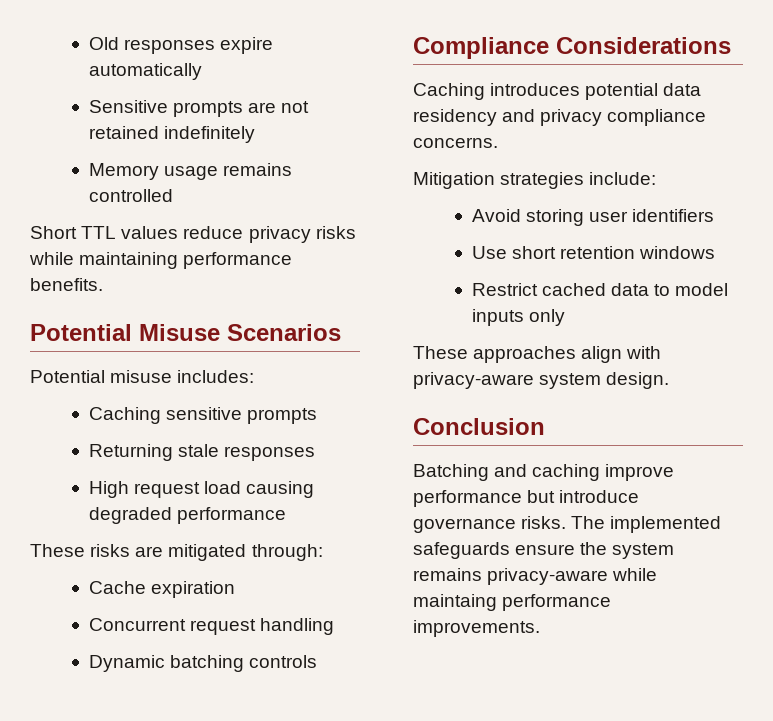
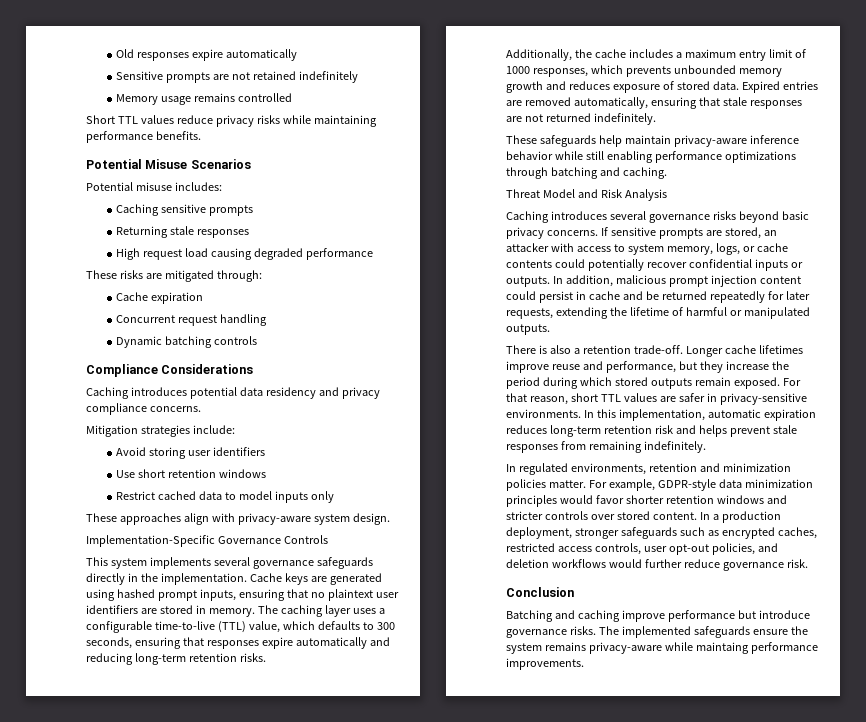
+ Implementation-Specific Governance Controls
+ This system implements several governance safeguards directly in the implementation. Cache keys are generated using hashed prompt inputs, ensuring that no plaintext user identifiers are stored in memory. The caching layer uses a configurable time-to-live (TTL) value, which defaults to 300 seconds, ensuring that responses expire automatically and reducing long-term retention risks.
+ Additionally, the cache includes a maximum entry limit of 1000 responses, which prevents unbounded memory growth and reduces exposure of stored data. Expired entries are removed automatically, ensuring that stale responses are not returned indefinitely.
+ These safeguards help maintain privacy-aware inference behavior while still enabling performance optimizations through batching and caching.
+ Threat Model and Risk Analysis
+ Caching introduces several governance risks beyond basic privacy concerns. If sensitive prompts are stored, an attacker with access to system memory, logs, or cache contents could potentially recover confidential inputs or outputs. In addition, malicious prompt injection content could persist in cache and be returned repeatedly for later requests, extending the lifetime of harmful or manipulated outputs.
+ There is also a retention trade-off. Longer cache lifetimes improve reuse and performance, but they increase the period during which stored outputs remain exposed. For that reason, short TTL values are safer in privacy-sensitive environments. In this implementation, automatic expiration reduces long-term retention risk and helps prevent stale responses from remaining indefinitely.
+ In regulated environments, retention and minimization policies matter. For example, GDPR-style data minimization principles would favor shorter retention windows and stricter controls over stored content. In a production deployment, stronger safeguards such as encrypted caches, restricted access controls, user opt-out policies, and deletion workflows would further reduce governance risk.

